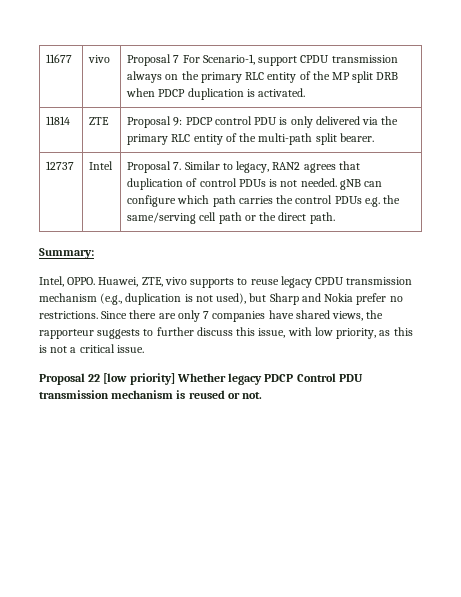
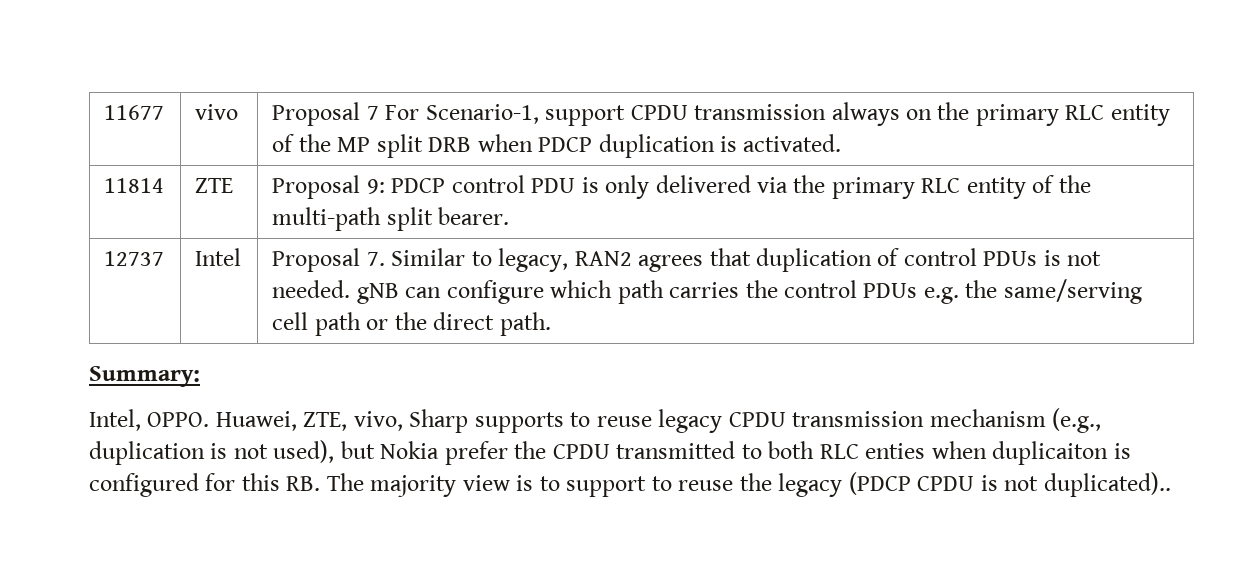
- Huawei, ZTE, vivo supports to reuse legacy CPDU transmission mechanism (e.g., duplication is not used), but Sharp and Nokia prefer no restrictions. Since there are only 7 companies have shared views, the rapporteur suggests to further discuss this issue, with low priority, as this is not a critical issue.
- Proposal 22 [low priority] Whether legacy PDCP Control PDU transmission mechanism is reused or not.
+ Huawei, ZTE, vivo, Sharp supports to reuse legacy CPDU transmission mechanism (e.g., duplication is not used), but Nokia prefer the CPDU transmitted to both RLC enties when duplicaiton is configured for this RB. The majority view is to support to reuse the legacy (PDCP CPDU is not duplicated)..

